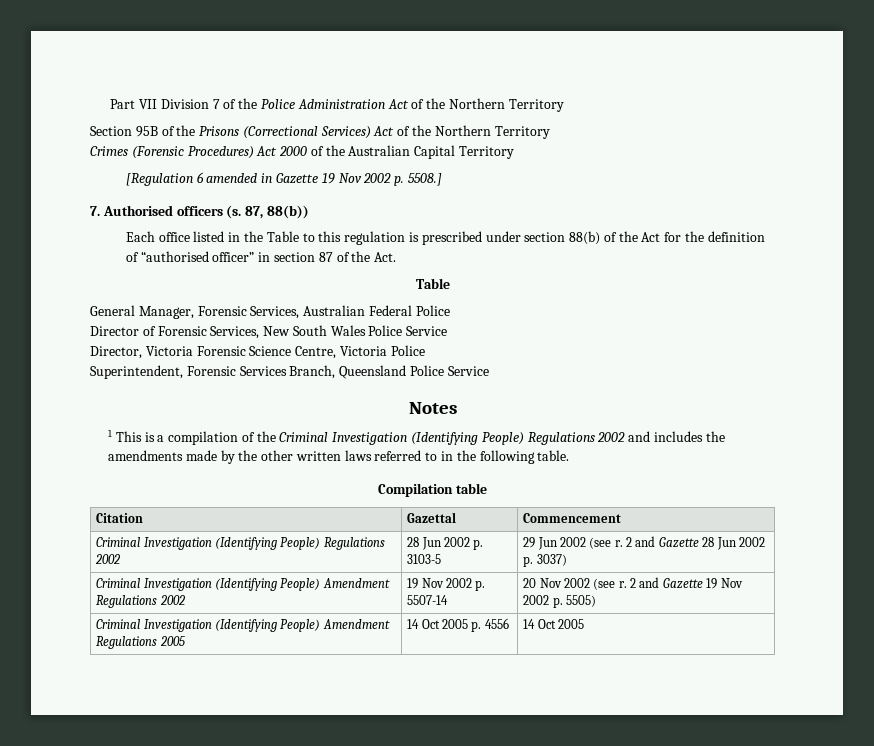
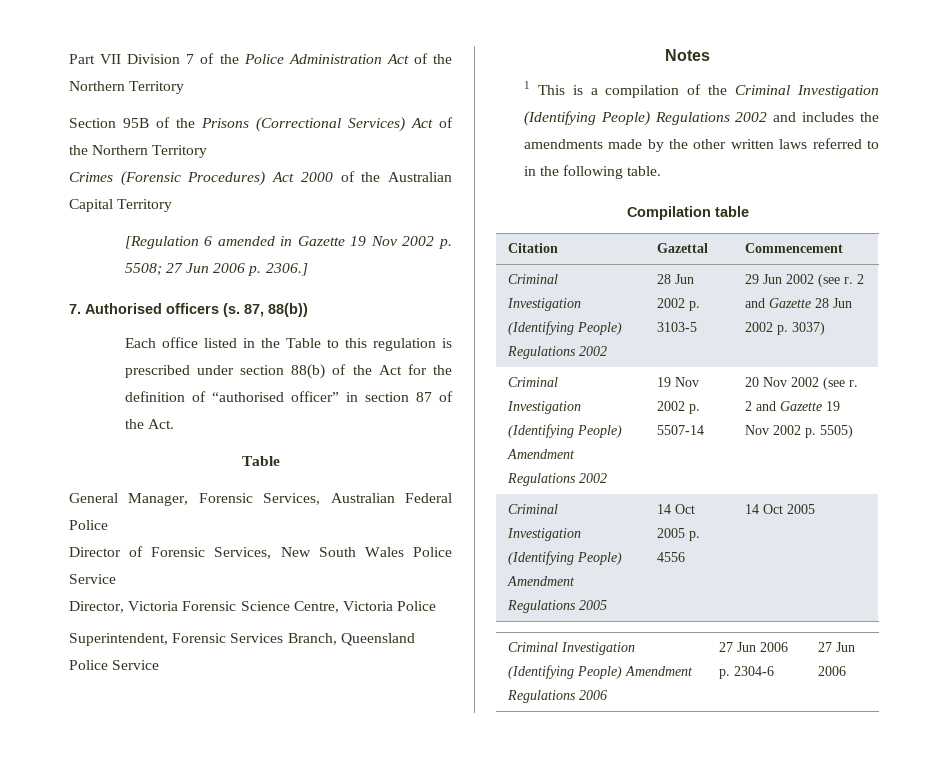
- [Regulation 6 amended in Gazette 19 Nov 2002 p. 5508.]
+ [Regulation 6 amended in Gazette 19 Nov 2002 p. 5508; 27 Jun 2006 p. 2306.]
+ Criminal Investigation (Identifying People) Amendment Regulations 2006 | 27 Jun 2006 p. 2304-6 | 27 Jun 2006

